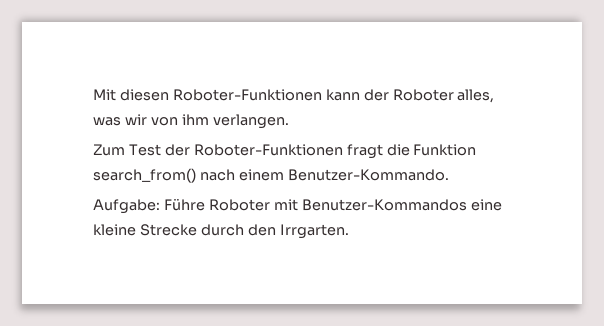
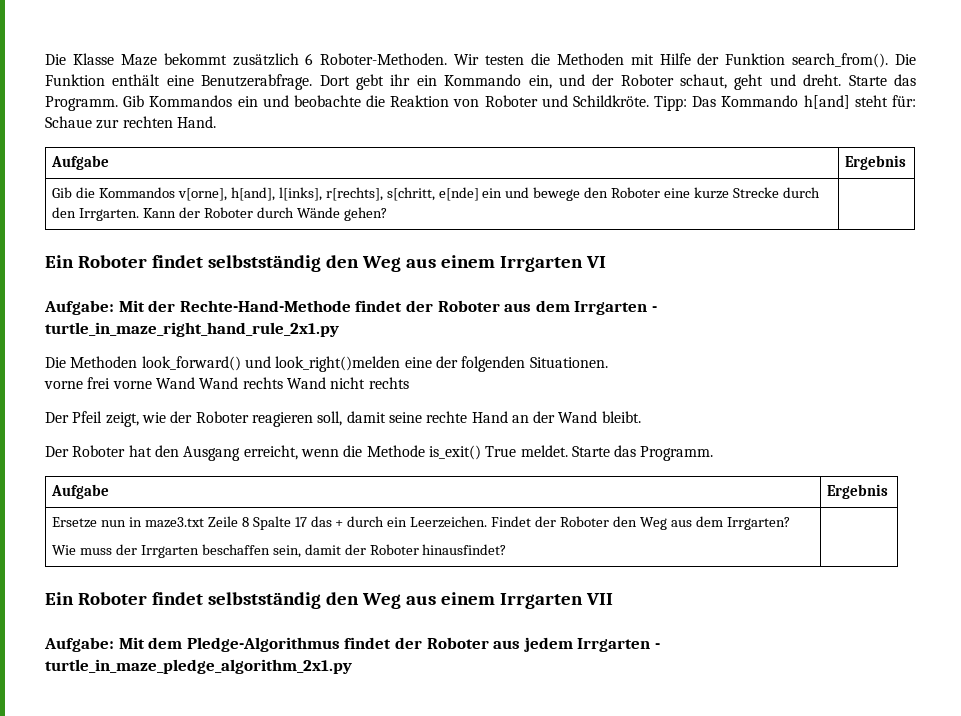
- Mit diesen Roboter-Funktionen kann der Roboter alles, was wir von ihm verlangen.
- Zum Test der Roboter-Funktionen fragt die Funktion search_from() nach einem Benutzer-Kommando.
- Aufgabe: Führe Roboter mit Benutzer-Kommandos eine kleine Strecke durch den Irrgarten.
+ Die Klasse Maze bekommt zusätzlich 6 Roboter-Methoden. Wir testen die Methoden mit Hilfe der Funktion search_from(). Die Funktion enthält eine Benutzerabfrage. Dort gebt ihr ein Kommando ein, und der Roboter schaut, geht und dreht. Starte das Programm. Gib Kommandos ein und beobachte die Reaktion von Roboter und Schildkröte. Tipp: Das Kommando h[and] steht für: Schaue zur rechten Hand.
+ Aufgabe | Ergebnis
+ Gib die Kommandos v[orne], h[and], l[inks], r[rechts], s[chritt, e[nde] ein und bewege den Roboter eine kurze Strecke durch den Irrgarten. Kann der Roboter durch Wände gehen? |
+ Ein Roboter findet selbstständig den Weg aus einem Irrgarten VI
+ Aufgabe: Mit der Rechte-Hand-Methode findet der Roboter aus dem Irrgarten - turtle_in_maze_right_hand_rule_2x1.py
+ Die Methoden look_forward() und look_right()melden eine der folgenden Situationen.
+ vorne frei vorne Wand Wand rechts Wand nicht rechts
+ Der Pfeil zeigt, wie der Roboter reagieren soll, damit seine rechte Hand an der Wand bleibt.
+ Der Roboter hat den Ausgang erreicht, wenn die Methode is_exit() True meldet. Starte das Programm.
+ Aufgabe | Ergebnis
+ Ersetze nun in maze3.txt Zeile 8 Spalte 17 das + durch ein Leerzeichen. Findet der Roboter den Weg aus dem Irrgarten?
+ Wie muss der Irrgarten beschaffen sein, damit der Roboter hinausfindet? |
+ Ein Roboter findet selbstständig den Weg aus einem Irrgarten VII
+ Aufgabe: Mit dem Pledge-Algorithmus findet der Roboter aus jedem Irrgarten - turtle_in_maze_pledge_algorithm_2x1.py

